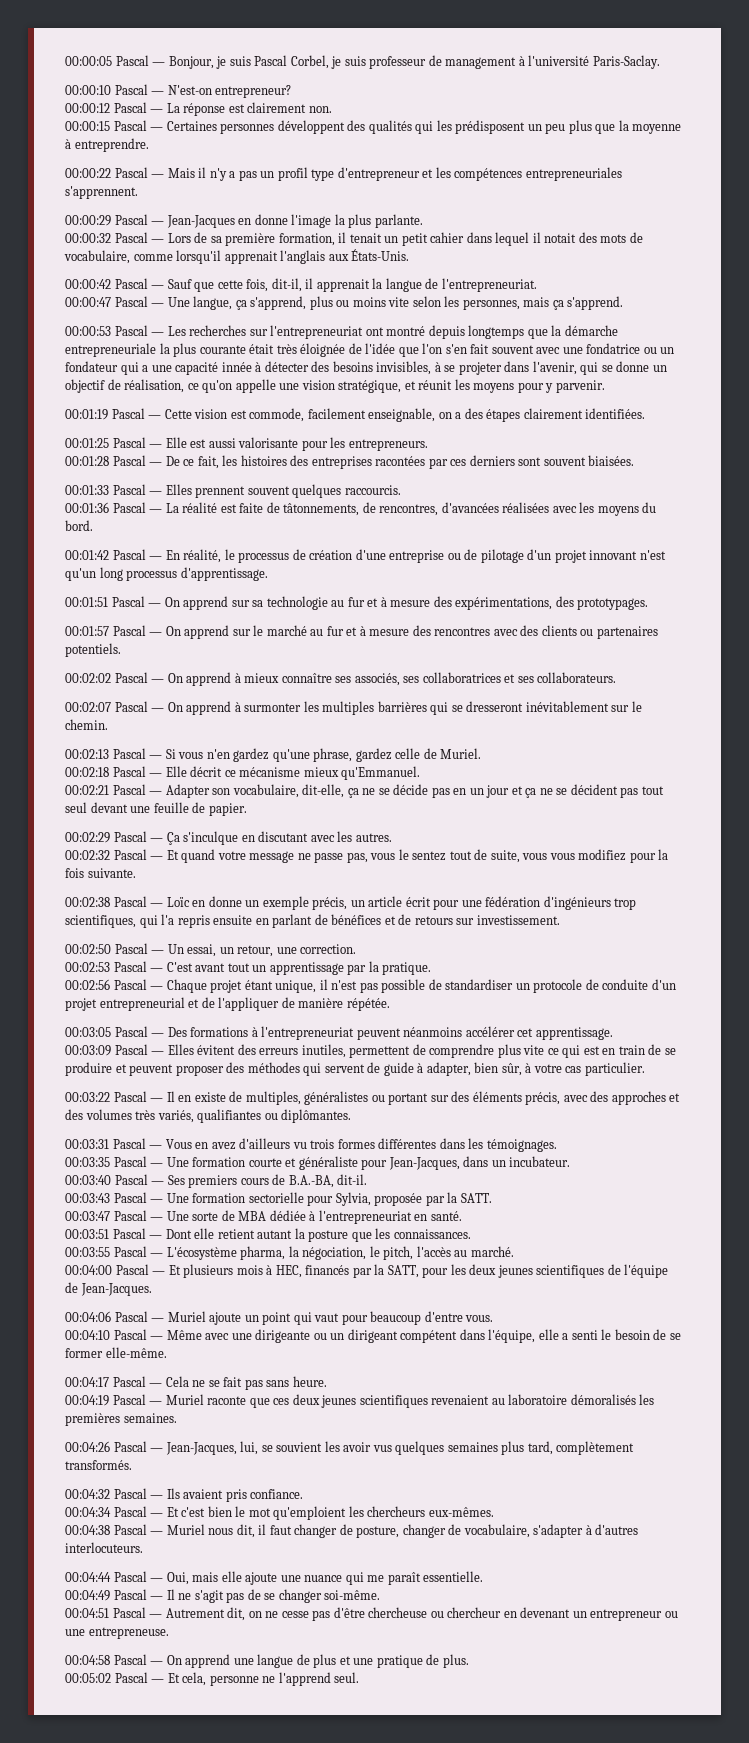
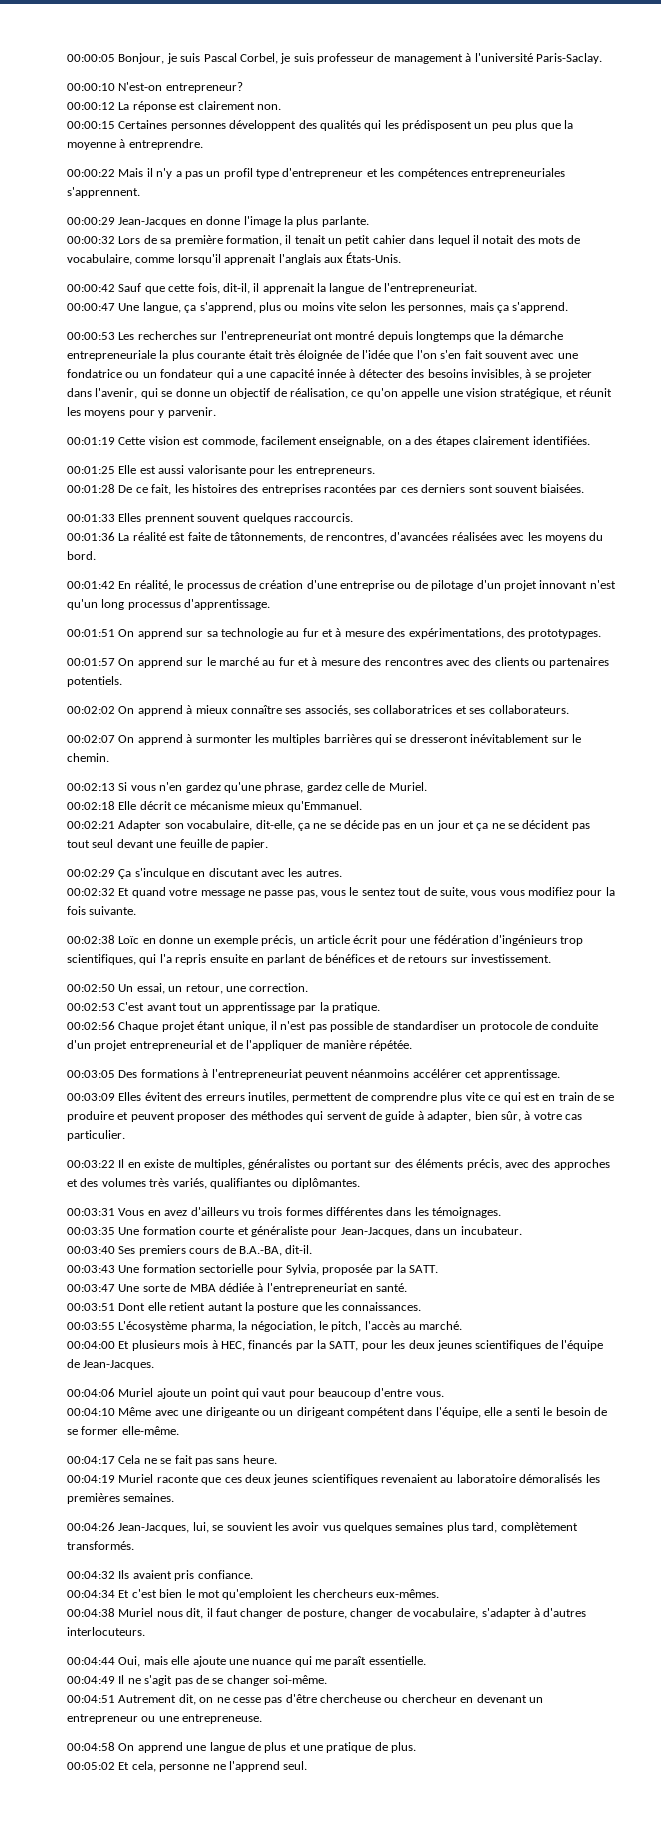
- 00:00:05 Pascal — Bonjour, je suis Pascal Corbel, je suis professeur de management à l'université Paris-Saclay.
+ 00:00:05 Bonjour, je suis Pascal Corbel, je suis professeur de management à l'université Paris-Saclay.
- 00:00:10 Pascal — N'est-on entrepreneur?
+ 00:00:10 N'est-on entrepreneur?
- 00:00:12 Pascal — La réponse est clairement non.
+ 00:00:12 La réponse est clairement non.
- 00:00:15 Pascal — Certaines personnes développent des qualités qui les prédisposent un peu plus que la moyenne à entreprendre.
+ 00:00:15 Certaines personnes développent des qualités qui les prédisposent un peu plus que la moyenne à entreprendre.
- 00:00:22 Pascal — Mais il n'y a pas un profil type d'entrepreneur et les compétences entrepreneuriales s'apprennent.
+ 00:00:22 Mais il n'y a pas un profil type d'entrepreneur et les compétences entrepreneuriales s'apprennent.
- 00:00:29 Pascal — Jean-Jacques en donne l'image la plus parlante.
+ 00:00:29 Jean-Jacques en donne l'image la plus parlante.
- 00:00:32 Pascal — Lors de sa première formation, il tenait un petit cahier dans lequel il notait des mots de vocabulaire, comme lorsqu'il apprenait l'anglais aux États-Unis.
+ 00:00:32 Lors de sa première formation, il tenait un petit cahier dans lequel il notait des mots de vocabulaire, comme lorsqu'il apprenait l'anglais aux États-Unis.
- 00:00:42 Pascal — Sauf que cette fois, dit-il, il apprenait la langue de l'entrepreneuriat.
+ 00:00:42 Sauf que cette fois, dit-il, il apprenait la langue de l'entrepreneuriat.
- 00:00:47 Pascal — Une langue, ça s'apprend, plus ou moins vite selon les personnes, mais ça s'apprend.
+ 00:00:47 Une langue, ça s'apprend, plus ou moins vite selon les personnes, mais ça s'apprend.
- 00:00:53 Pascal — Les recherches sur l'entrepreneuriat ont montré depuis longtemps que la démarche entrepreneuriale la plus courante était très éloignée de l'idée que l'on s'en fait souvent avec une fondatrice ou un fondateur qui a une capacité innée à détecter des besoins invisibles, à se projeter dans l'avenir, qui se donne un objectif de réalisation, ce qu'on appelle une vision stratégique, et réunit les moyens pour y parvenir.
+ 00:00:53 Les recherches sur l'entrepreneuriat ont montré depuis longtemps que la démarche entrepreneuriale la plus courante était très éloignée de l'idée que l'on s'en fait souvent avec une fondatrice ou un fondateur qui a une capacité innée à détecter des besoins invisibles, à se projeter dans l'avenir, qui se donne un objectif de réalisation, ce qu'on appelle une vision stratégique, et réunit les moyens pour y parvenir.
- 00:01:19 Pascal — Cette vision est commode, facilement enseignable, on a des étapes clairement identifiées.
+ 00:01:19 Cette vision est commode, facilement enseignable, on a des étapes clairement identifiées.
- 00:01:25 Pascal — Elle est aussi valorisante pour les entrepreneurs.
+ 00:01:25 Elle est aussi valorisante pour les entrepreneurs.
- 00:01:28 Pascal — De ce fait, les histoires des entreprises racontées par ces derniers sont souvent biaisées.
+ 00:01:28 De ce fait, les histoires des entreprises racontées par ces derniers sont souvent biaisées.
- 00:01:33 Pascal — Elles prennent souvent quelques raccourcis.
+ 00:01:33 Elles prennent souvent quelques raccourcis.
- 00:01:36 Pascal — La réalité est faite de tâtonnements, de rencontres, d'avancées réalisées avec les moyens du bord.
+ 00:01:36 La réalité est faite de tâtonnements, de rencontres, d'avancées réalisées avec les moyens du bord.
- 00:01:42 Pascal — En réalité, le processus de création d'une entreprise ou de pilotage d'un projet innovant n'est qu'un long processus d'apprentissage.
+ 00:01:42 En réalité, le processus de création d'une entreprise ou de pilotage d'un projet innovant n'est qu'un long processus d'apprentissage.
- 00:01:51 Pascal — On apprend sur sa technologie au fur et à mesure des expérimentations, des prototypages.
+ 00:01:51 On apprend sur sa technologie au fur et à mesure des expérimentations, des prototypages.
- 00:01:57 Pascal — On apprend sur le marché au fur et à mesure des rencontres avec des clients ou partenaires potentiels.
+ 00:01:57 On apprend sur le marché au fur et à mesure des rencontres avec des clients ou partenaires potentiels.
- 00:02:02 Pascal — On apprend à mieux connaître ses associés, ses collaboratrices et ses collaborateurs.
+ 00:02:02 On apprend à mieux connaître ses associés, ses collaboratrices et ses collaborateurs.
- 00:02:07 Pascal — On apprend à surmonter les multiples barrières qui se dresseront inévitablement sur le chemin.
+ 00:02:07 On apprend à surmonter les multiples barrières qui se dresseront inévitablement sur le chemin.
- 00:02:13 Pascal — Si vous n'en gardez qu'une phrase, gardez celle de Muriel.
+ 00:02:13 Si vous n'en gardez qu'une phrase, gardez celle de Muriel.
- 00:02:18 Pascal — Elle décrit ce mécanisme mieux qu'Emmanuel.
+ 00:02:18 Elle décrit ce mécanisme mieux qu'Emmanuel.
- 00:02:21 Pascal — Adapter son vocabulaire, dit-elle, ça ne se décide pas en un jour et ça ne se décident pas tout seul devant une feuille de papier.
+ 00:02:21 Adapter son vocabulaire, dit-elle, ça ne se décide pas en un jour et ça ne se décident pas tout seul devant une feuille de papier.
- 00:02:29 Pascal — Ça s'inculque en discutant avec les autres.
+ 00:02:29 Ça s'inculque en discutant avec les autres.
- 00:02:32 Pascal — Et quand votre message ne passe pas, vous le sentez tout de suite, vous vous modifiez pour la fois suivante.
+ 00:02:32 Et quand votre message ne passe pas, vous le sentez tout de suite, vous vous modifiez pour la fois suivante.
- 00:02:38 Pascal — Loïc en donne un exemple précis, un article écrit pour une fédération d'ingénieurs trop scientifiques, qui l'a repris ensuite en parlant de bénéfices et de retours sur investissement.
+ 00:02:38 Loïc en donne un exemple précis, un article écrit pour une fédération d'ingénieurs trop scientifiques, qui l'a repris ensuite en parlant de bénéfices et de retours sur investissement.
- 00:02:50 Pascal — Un essai, un retour, une correction.
+ 00:02:50 Un essai, un retour, une correction.
- 00:02:53 Pascal — C'est avant tout un apprentissage par la pratique.
+ 00:02:53 C'est avant tout un apprentissage par la pratique.
- 00:02:56 Pascal — Chaque projet étant unique, il n'est pas possible de standardiser un protocole de conduite d'un projet entrepreneurial et de l'appliquer de manière répétée.
+ 00:02:56 Chaque projet étant unique, il n'est pas possible de standardiser un protocole de conduite d'un projet entrepreneurial et de l'appliquer de manière répétée.
- 00:03:05 Pascal — Des formations à l'entrepreneuriat peuvent néanmoins accélérer cet apprentissage.
+ 00:03:05 Des formations à l'entrepreneuriat peuvent néanmoins accélérer cet apprentissage.
- 00:03:09 Pascal — Elles évitent des erreurs inutiles, permettent de comprendre plus vite ce qui est en train de se produire et peuvent proposer des méthodes qui servent de guide à adapter, bien sûr, à votre cas particulier.
+ 00:03:09 Elles évitent des erreurs inutiles, permettent de comprendre plus vite ce qui est en train de se produire et peuvent proposer des méthodes qui servent de guide à adapter, bien sûr, à votre cas particulier.
- 00:03:22 Pascal — Il en existe de multiples, généralistes ou portant sur des éléments précis, avec des approches et des volumes très variés, qualifiantes ou diplômantes.
+ 00:03:22 Il en existe de multiples, généralistes ou portant sur des éléments précis, avec des approches et des volumes très variés, qualifiantes ou diplômantes.
- 00:03:31 Pascal — Vous en avez d'ailleurs vu trois formes différentes dans les témoignages.
+ 00:03:31 Vous en avez d'ailleurs vu trois formes différentes dans les témoignages.
- 00:03:35 Pascal — Une formation courte et généraliste pour Jean-Jacques, dans un incubateur.
+ 00:03:35 Une formation courte et généraliste pour Jean-Jacques, dans un incubateur.
- 00:03:40 Pascal — Ses premiers cours de B.A.-BA, dit-il.
+ 00:03:40 Ses premiers cours de B.A.-BA, dit-il.
- 00:03:43 Pascal — Une formation sectorielle pour Sylvia, proposée par la SATT.
+ 00:03:43 Une formation sectorielle pour Sylvia, proposée par la SATT.
- 00:03:47 Pascal — Une sorte de MBA dédiée à l'entrepreneuriat en santé.
+ 00:03:47 Une sorte de MBA dédiée à l'entrepreneuriat en santé.
- 00:03:51 Pascal — Dont elle retient autant la posture que les connaissances.
+ 00:03:51 Dont elle retient autant la posture que les connaissances.
- 00:03:55 Pascal — L'écosystème pharma, la négociation, le pitch, l'accès au marché.
+ 00:03:55 L'écosystème pharma, la négociation, le pitch, l'accès au marché.
- 00:04:00 Pascal — Et plusieurs mois à HEC, financés par la SATT, pour les deux jeunes scientifiques de l'équipe de Jean-Jacques.
+ 00:04:00 Et plusieurs mois à HEC, financés par la SATT, pour les deux jeunes scientifiques de l'équipe de Jean-Jacques.
- 00:04:06 Pascal — Muriel ajoute un point qui vaut pour beaucoup d'entre vous.
+ 00:04:06 Muriel ajoute un point qui vaut pour beaucoup d'entre vous.
- 00:04:10 Pascal — Même avec une dirigeante ou un dirigeant compétent dans l'équipe, elle a senti le besoin de se former elle-même.
+ 00:04:10 Même avec une dirigeante ou un dirigeant compétent dans l'équipe, elle a senti le besoin de se former elle-même.
- 00:04:17 Pascal — Cela ne se fait pas sans heure.
+ 00:04:17 Cela ne se fait pas sans heure.
- 00:04:19 Pascal — Muriel raconte que ces deux jeunes scientifiques revenaient au laboratoire démoralisés les premières semaines.
+ 00:04:19 Muriel raconte que ces deux jeunes scientifiques revenaient au laboratoire démoralisés les premières semaines.
- 00:04:26 Pascal — Jean-Jacques, lui, se souvient les avoir vus quelques semaines plus tard, complètement transformés.
+ 00:04:26 Jean-Jacques, lui, se souvient les avoir vus quelques semaines plus tard, complètement transformés.
- 00:04:32 Pascal — Ils avaient pris confiance.
+ 00:04:32 Ils avaient pris confiance.
- 00:04:34 Pascal — Et c'est bien le mot qu'emploient les chercheurs eux-mêmes.
+ 00:04:34 Et c'est bien le mot qu'emploient les chercheurs eux-mêmes.
- 00:04:38 Pascal — Muriel nous dit, il faut changer de posture, changer de vocabulaire, s'adapter à d'autres interlocuteurs.
+ 00:04:38 Muriel nous dit, il faut changer de posture, changer de vocabulaire, s'adapter à d'autres interlocuteurs.
- 00:04:44 Pascal — Oui, mais elle ajoute une nuance qui me paraît essentielle.
+ 00:04:44 Oui, mais elle ajoute une nuance qui me paraît essentielle.
- 00:04:49 Pascal — Il ne s'agit pas de se changer soi-même.
+ 00:04:49 Il ne s'agit pas de se changer soi-même.
- 00:04:51 Pascal — Autrement dit, on ne cesse pas d'être chercheuse ou chercheur en devenant un entrepreneur ou une entrepreneuse.
+ 00:04:51 Autrement dit, on ne cesse pas d'être chercheuse ou chercheur en devenant un entrepreneur ou une entrepreneuse.
- 00:04:58 Pascal — On apprend une langue de plus et une pratique de plus.
+ 00:04:58 On apprend une langue de plus et une pratique de plus.
- 00:05:02 Pascal — Et cela, personne ne l'apprend seul.
+ 00:05:02 Et cela, personne ne l'apprend seul.

